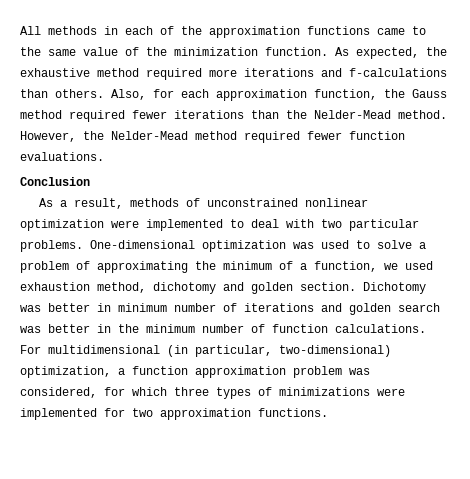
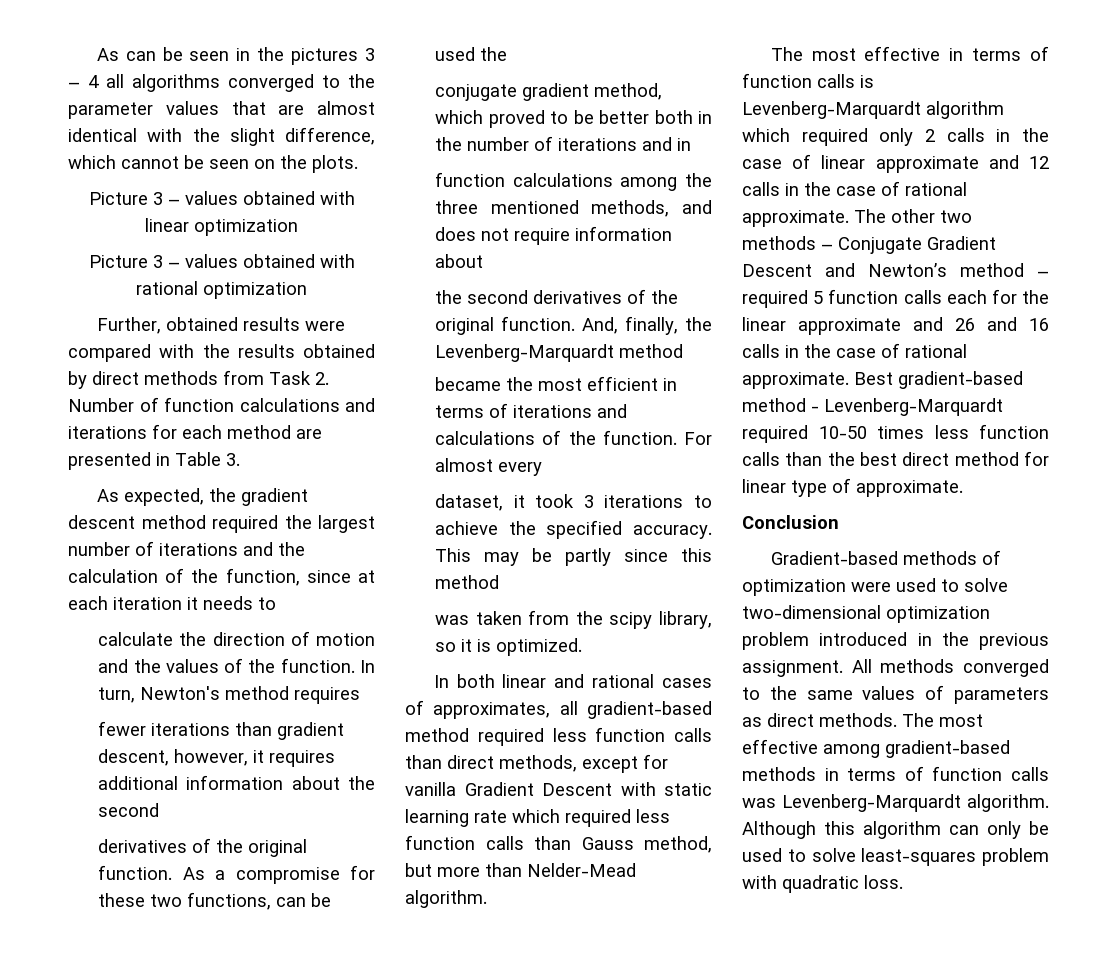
- All methods in each of the approximation functions came to the same value of the minimization function. As expected, the exhaustive method required more iterations and f-calculations than others. Also, for each approximation function, the Gauss method required fewer iterations than the Nelder-Mead method. However, the Nelder-Mead method required fewer function evaluations.
+ As can be seen in the pictures 3 – 4 all algorithms converged to the parameter values that are almost identical with the slight difference, which cannot be seen on the plots.
+ Picture 3 – values obtained with linear optimization
+ Picture 3 – values obtained with rational optimization
+ Further, obtained results were compared with the results obtained by direct methods from Task 2. Number of function calculations and iterations for each method are presented in Table 3.
+ As expected, the gradient descent method required the largest number of iterations and the calculation of the function, since at each iteration it needs to
+ calculate the direction of motion and the values of the function. In turn, Newton's method requires
+ fewer iterations than gradient descent, however, it requires additional information about the second
+ derivatives of the original function. As a compromise for these two functions, can be used the
+ conjugate gradient method, which proved to be better both in the number of iterations and in
+ function calculations among the three mentioned methods, and does not require information about
+ the second derivatives of the original function. And, finally, the Levenberg-Marquardt method
+ became the most efficient in terms of iterations and calculations of the function. For almost every
+ dataset, it took 3 iterations to achieve the specified accuracy. This may be partly since this method
+ was taken from the scipy library, so it is optimized.
+ In both linear and rational cases of approximates, all gradient-based method required less function calls than direct methods, except for vanilla Gradient Descent with static learning rate which required less function calls than Gauss method, but more than Nelder-Mead algorithm.
+ The most effective in terms of function calls is Levenberg-Marquardt algorithm which required only 2 calls in the case of linear approximate and 12 calls in the case of rational approximate. The other two methods – Conjugate Gradient Descent and Newton’s method – required 5 function calls each for the linear approximate and 26 and 16 calls in the case of rational approximate. Best gradient-based method - Levenberg-Marquardt required 10-50 times less function calls than the best direct method for linear type of approximate.
  Conclusion
- As a result, methods of unconstrained nonlinear optimization were implemented to deal with two particular problems. One-dimensional optimization was used to solve a problem of approximating the minimum of a function, we used exhaustion method, dichotomy and golden section. Dichotomy was better in minimum number of iterations and golden search was better in the minimum number of function calculations. For multidimensional (in particular, two-dimensional) optimization, a function approximation problem was considered, for which three types of minimizations were implemented for two approximation functions.
+ Gradient-based methods of optimization were used to solve two-dimensional optimization problem introduced in the previous assignment. All methods converged to the same values of parameters as direct methods. The most effective among gradient-based methods in terms of function calls was Levenberg-Marquardt algorithm. Although this algorithm can only be used to solve least-squares problem with quadratic loss.

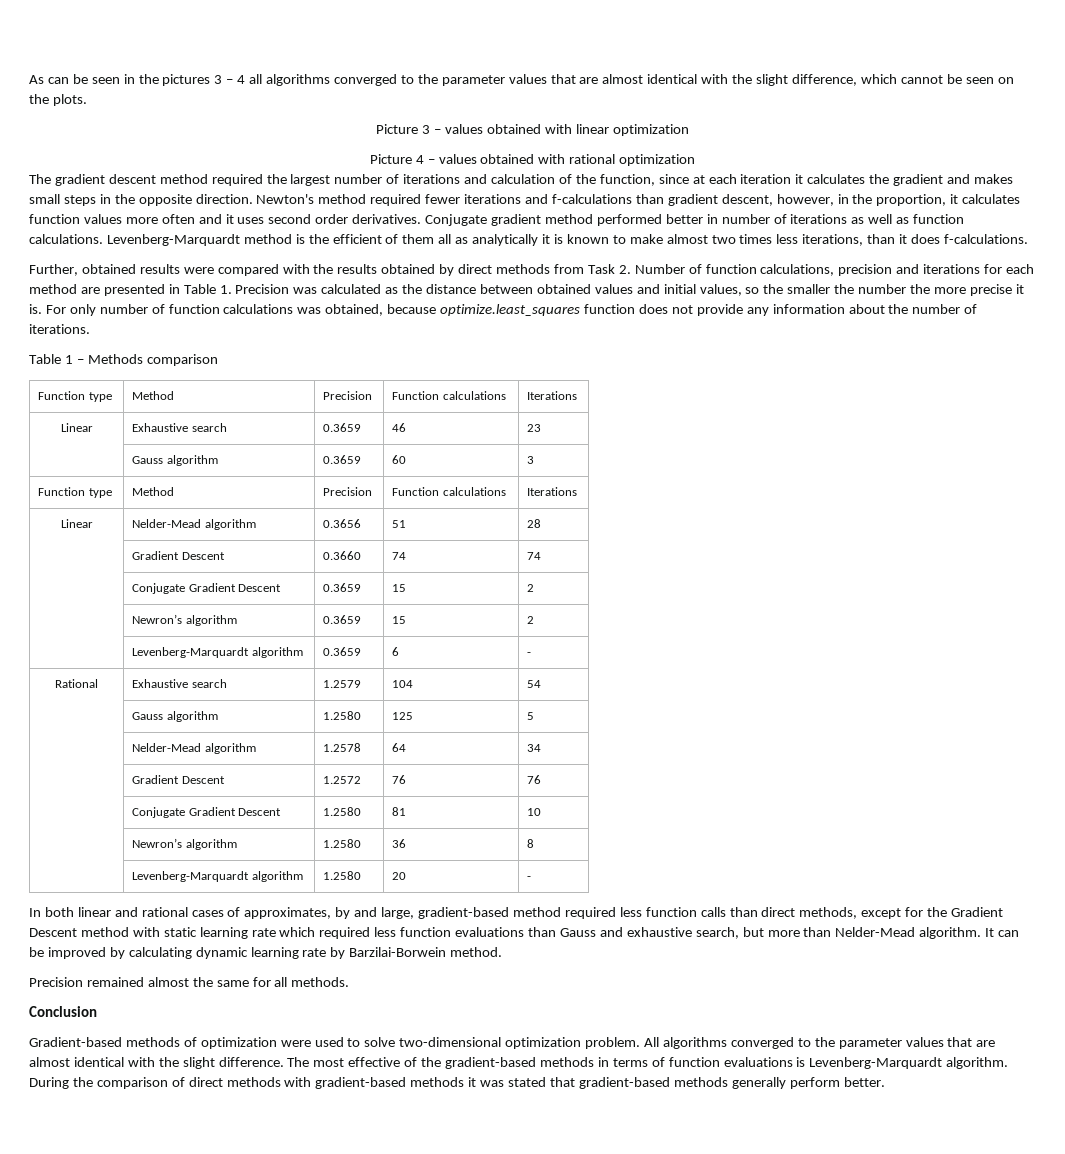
- Picture 3 – values obtained with rational optimization
+ Picture 4 – values obtained with rational optimization
+ The gradient descent method required the largest number of iterations and calculation of the function, since at each iteration it calculates the gradient and makes small steps in the opposite direction. Newton's method required fewer iterations and f-calculations than gradient descent, however, in the proportion, it calculates function values more often and it uses second order derivatives. Conjugate gradient method performed better in number of iterations as well as function calculations. Levenberg-Marquardt method is the efficient of them all as analytically it is known to make almost two times less iterations, than it does f-calculations.
- Further, obtained results were compared with the results obtained by direct methods from Task 2. Number of function calculations and iterations for each method are presented in Table 3.
- As expected, the gradient descent method required the largest number of iterations and the calculation of the function, since at each iteration it needs to
- calculate the direction of motion and the values of the function. In turn, Newton's method requires
- fewer iterations than gradient descent, however, it requires additional information about the second
- derivatives of the original function. As a compromise for these two functions, can be used the
- conjugate gradient method, which proved to be better both in the number of iterations and in
- function calculations among the three mentioned methods, and does not require information about
- the second derivatives of the original function. And, finally, the Levenberg-Marquardt method
- became the most efficient in terms of iterations and calculations of the function. For almost every
- dataset, it took 3 iterations to achieve the specified accuracy. This may be partly since this method
- was taken from the scipy library, so it is optimized.
+ Further, obtained results were compared with the results obtained by direct methods from Task 2. Number of function calculations, precision and iterations for each method are presented in Table 1. Precision was calculated as the distance between obtained values and initial values, so the smaller the number the more precise it is. For only number of function calculations was obtained, because optimize.least_squares function does not provide any information about the number of iterations.
+ Table 1 – Methods comparison
+ Function type | Method | Precision | Function calculations | Iterations
+ Linear | Exhaustive search | 0.3659 | 46 | 23
+ | Gauss algorithm | 0.3659 | 60 | 3
+ Function type | Method | Precision | Function calculations | Iterations
+ Linear | Nelder-Mead algorithm | 0.3656 | 51 | 28
+ | Gradient Descent | 0.3660 | 74 | 74
+ | Conjugate Gradient Descent | 0.3659 | 15 | 2
+ | Newron’s algorithm | 0.3659 | 15 | 2
+ | Levenberg-Marquardt algorithm | 0.3659 | 6 | -
+ Rational | Exhaustive search | 1.2579 | 104 | 54
+ | Gauss algorithm | 1.2580 | 125 | 5
+ | Nelder-Mead algorithm | 1.2578 | 64 | 34
+ | Gradient Descent | 1.2572 | 76 | 76
+ | Conjugate Gradient Descent | 1.2580 | 81 | 10
+ | Newron’s algorithm | 1.2580 | 36 | 8
+ | Levenberg-Marquardt algorithm | 1.2580 | 20 | -
- In both linear and rational cases of approximates, all gradient-based method required less function calls than direct methods, except for vanilla Gradient Descent with static learning rate which required less function calls than Gauss method, but more than Nelder-Mead algorithm.
- The most effective in terms of function calls is Levenberg-Marquardt algorithm which required only 2 calls in the case of linear approximate and 12 calls in the case of rational approximate. The other two methods – Conjugate Gradient Descent and Newton’s method – required 5 function calls each for the linear approximate and 26 and 16 calls in the case of rational approximate. Best gradient-based method - Levenberg-Marquardt required 10-50 times less function calls than the best direct method for linear type of approximate.
+ In both linear and rational cases of approximates, by and large, gradient-based method required less function calls than direct methods, except for the Gradient Descent method with static learning rate which required less function evaluations than Gauss and exhaustive search, but more than Nelder-Mead algorithm. It can be improved by calculating dynamic learning rate by Barzilai-Borwein method.
+ Precision remained almost the same for all methods.
- Gradient-based methods of optimization were used to solve two-dimensional optimization problem introduced in the previous assignment. All methods converged to the same values of parameters as direct methods. The most effective among gradient-based methods in terms of function calls was Levenberg-Marquardt algorithm. Although this algorithm can only be used to solve least-squares problem with quadratic loss.
+ Gradient-based methods of optimization were used to solve two-dimensional optimization problem. All algorithms converged to the parameter values that are almost identical with the slight difference. The most effective of the gradient-based methods in terms of function evaluations is Levenberg-Marquardt algorithm. During the comparison of direct methods with gradient-based methods it was stated that gradient-based methods generally perform better.

